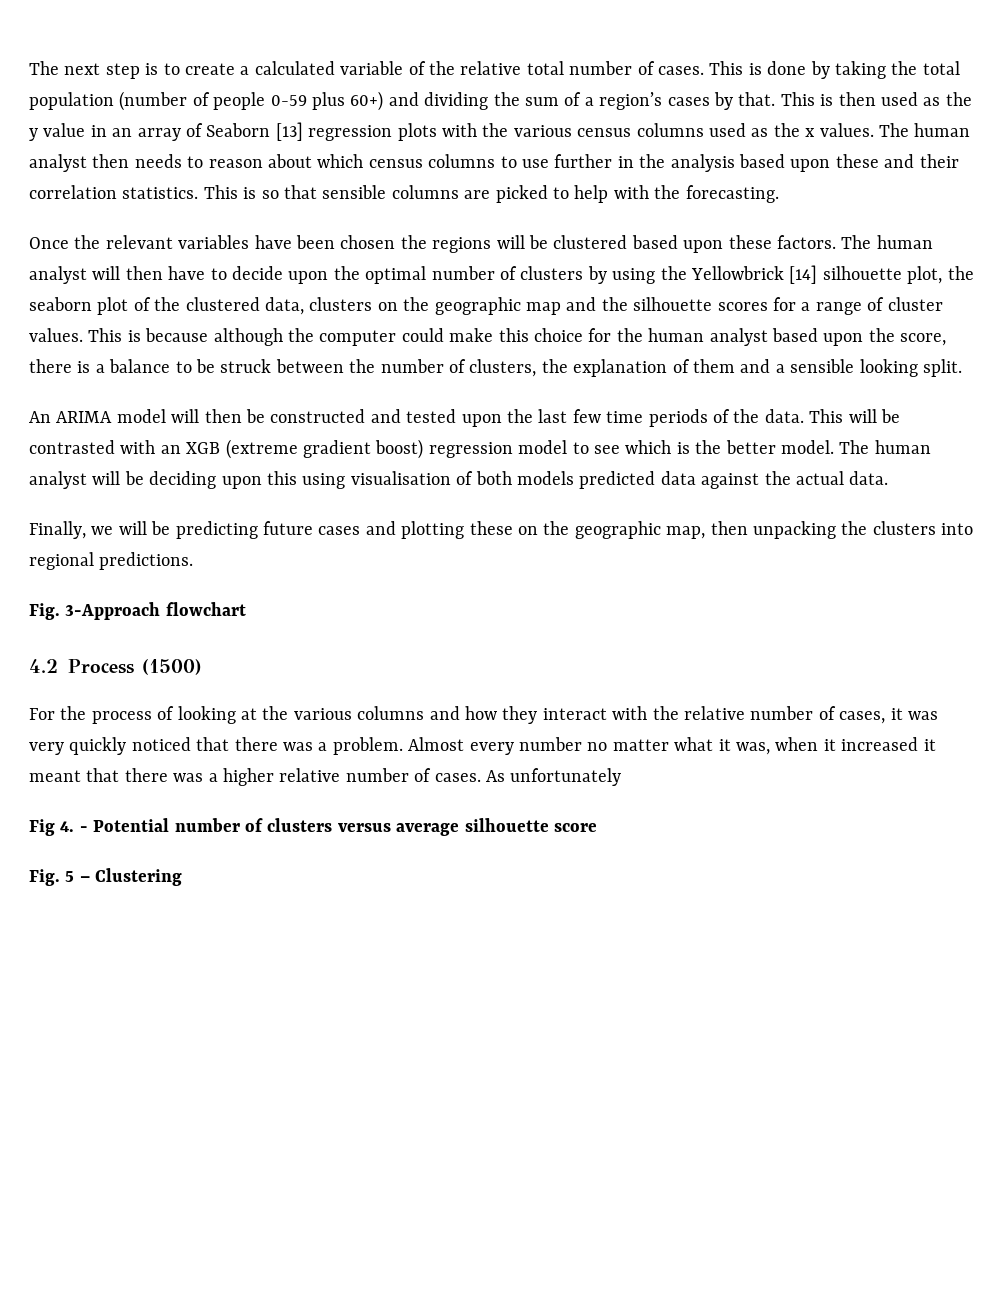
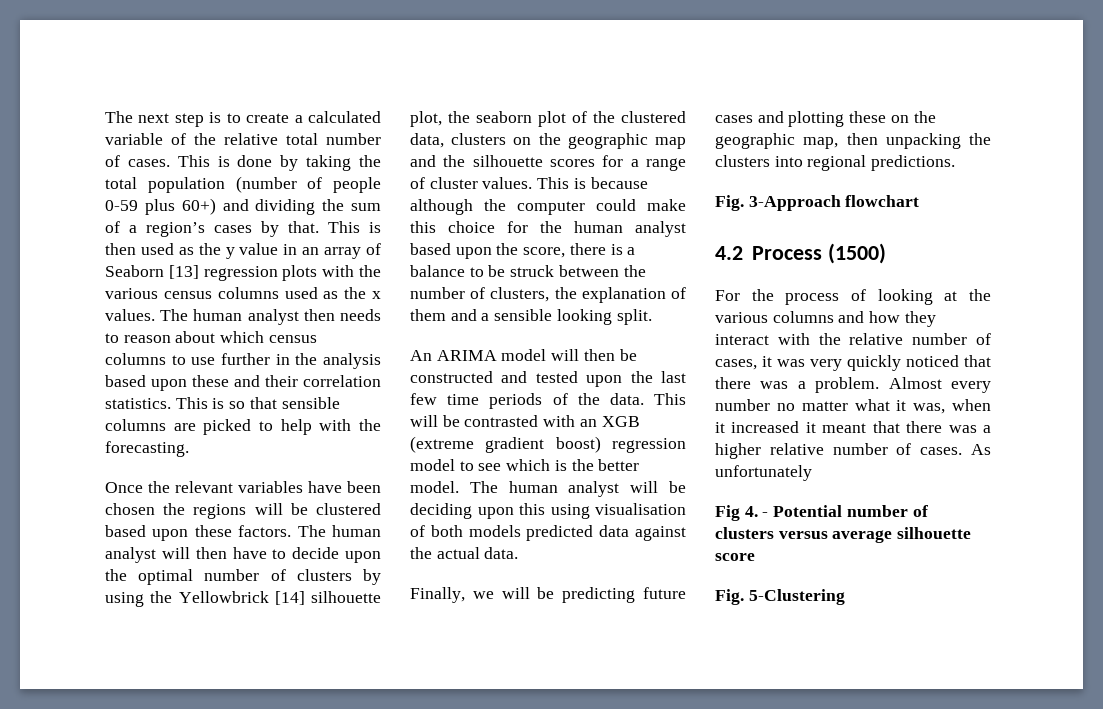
- Fig. 5 – Clustering
+ Fig. 5-Clustering

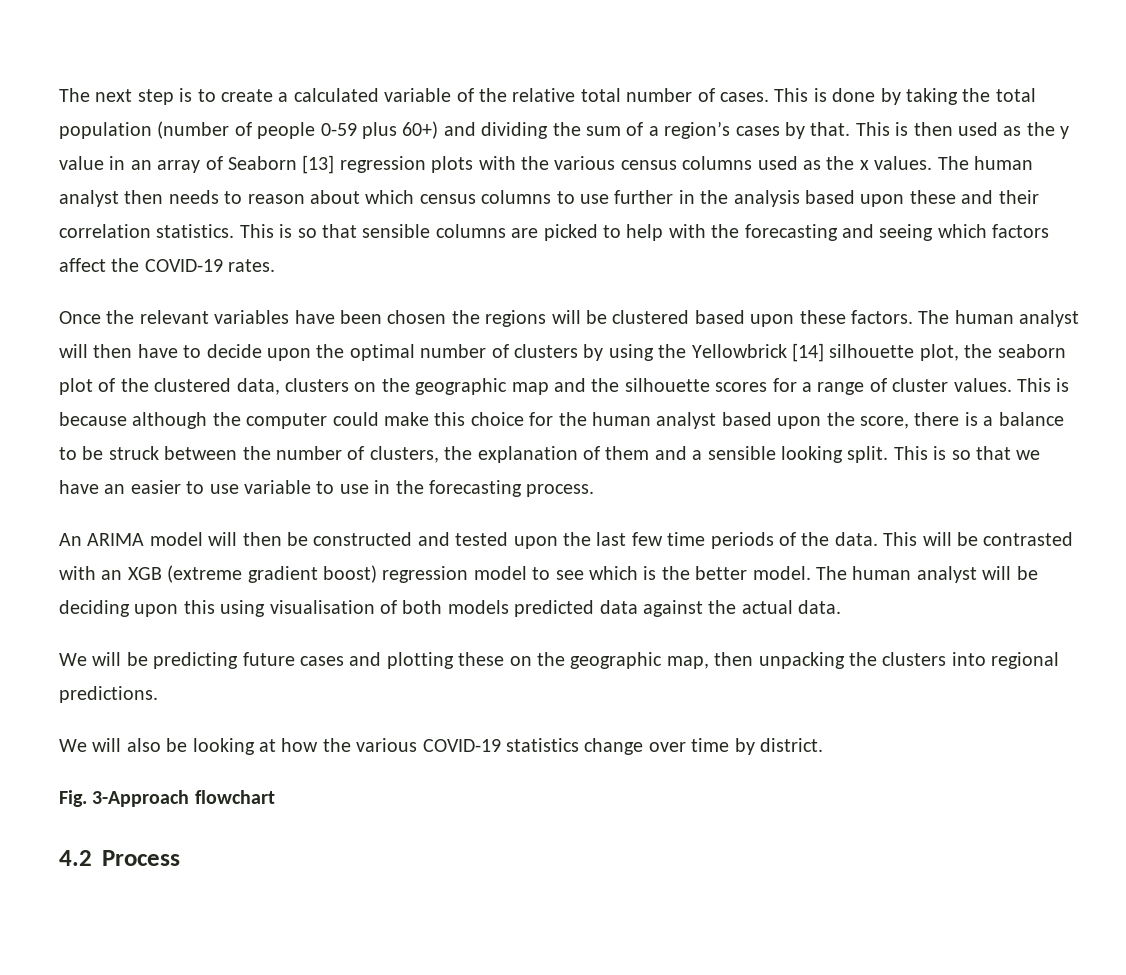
- This is so that sensible columns are picked to help with the forecasting.
+ This is so that sensible columns are picked to help with the forecasting and seeing which factors affect the COVID-19 rates.
+ This is so that we have an easier to use variable to use in the forecasting process.
- Finally, we will be predicting future cases and plotting these on the geographic map, then unpacking the clusters into regional predictions.
+ We will be predicting future cases and plotting these on the geographic map, then unpacking the clusters into regional predictions.
+ We will also be looking at how the various COVID-19 statistics change over time by district.
- 4.2 Process (1500)
- For the process of looking at the various columns and how they interact with the relative number of cases, it was very quickly noticed that there was a problem. Almost every number no matter what it was, when it increased it meant that there was a higher relative number of cases. As unfortunately
- Fig 4. - Potential number of clusters versus average silhouette score
- Fig. 5-Clustering
+ 4.2 Process

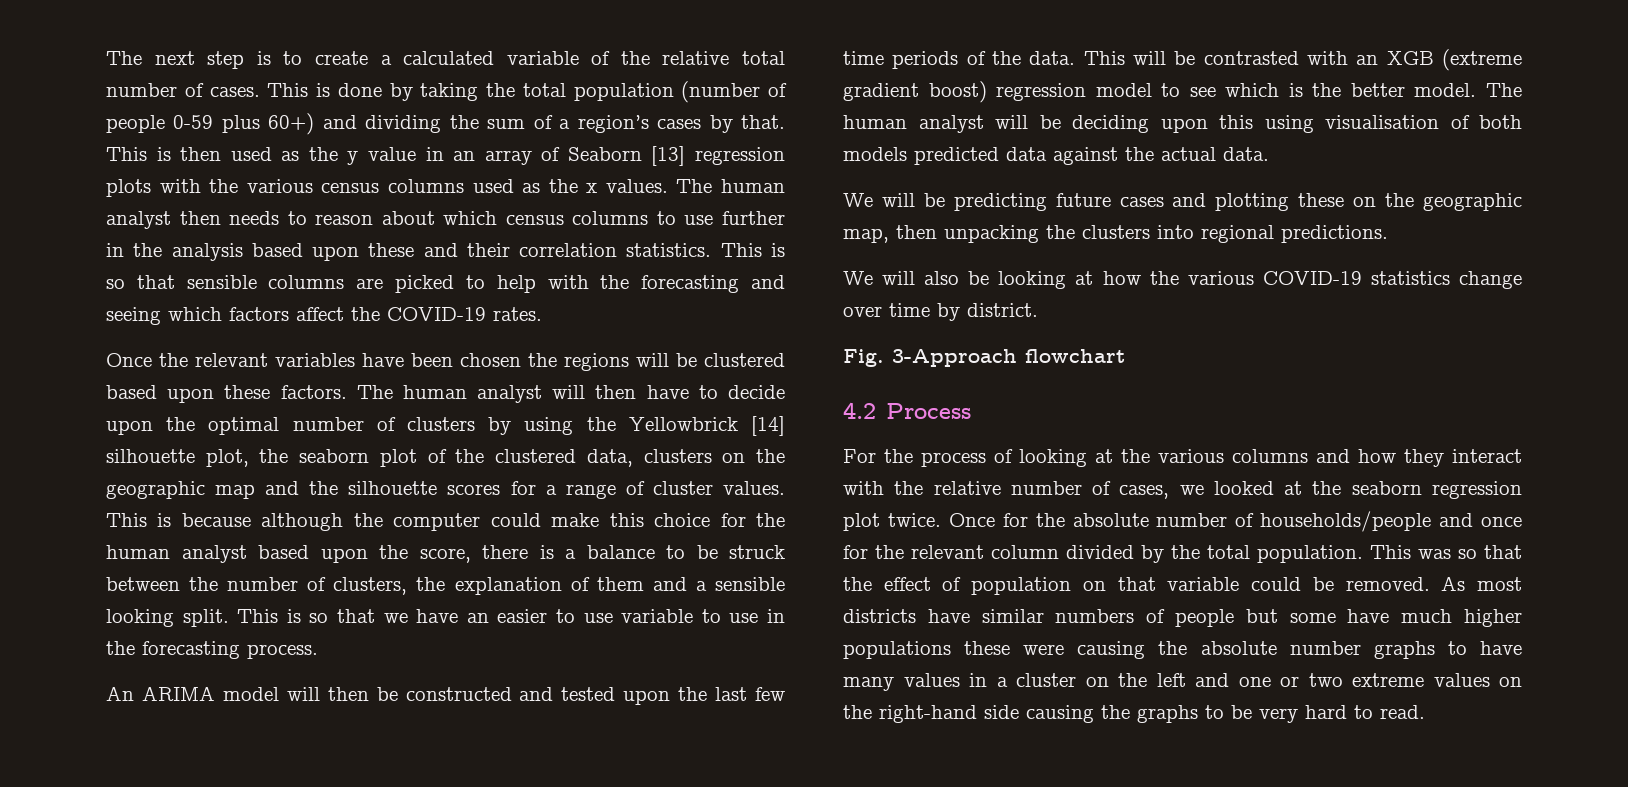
+ For the process of looking at the various columns and how they interact with the relative number of cases, we looked at the seaborn regression plot twice. Once for the absolute number of households/people and once for the relevant column divided by the total population. This was so that the effect of population on that variable could be removed. As most districts have similar numbers of people but some have much higher populations these were causing the absolute number graphs to have many values in a cluster on the left and one or two extreme values on the right-hand side causing the graphs to be very hard to read.

